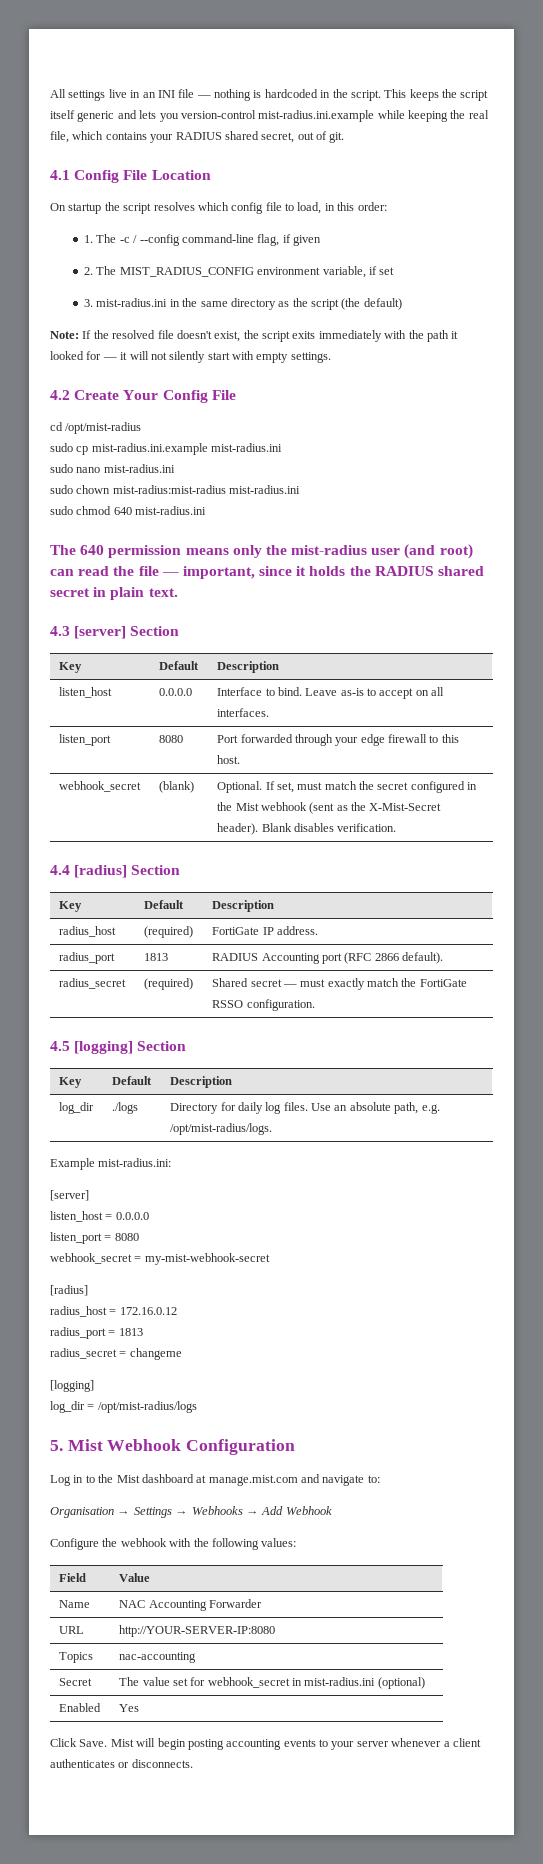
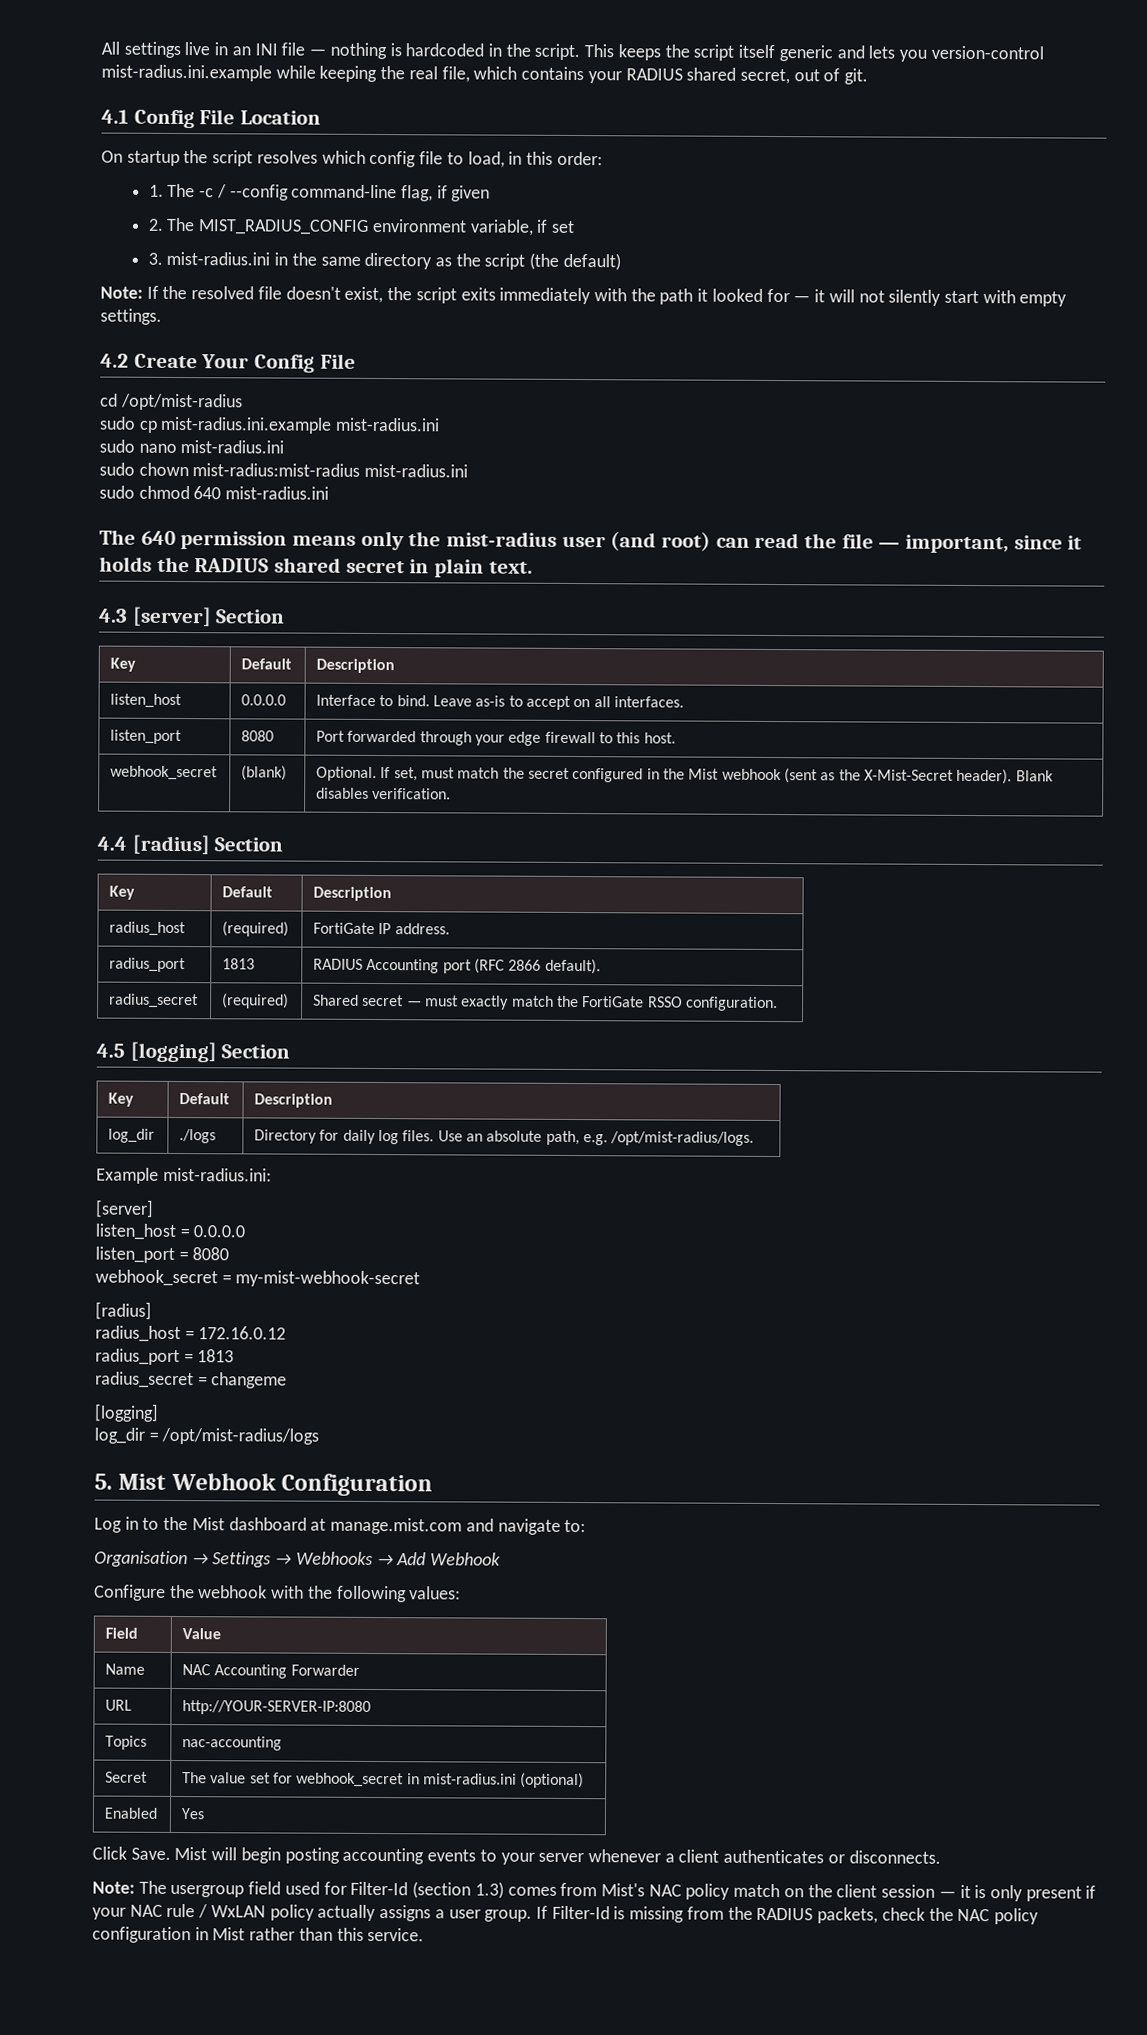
+ Note: The usergroup field used for Filter-Id (section 1.3) comes from Mist's NAC policy match on the client session — it is only present if your NAC rule / WxLAN policy actually assigns a user group. If Filter-Id is missing from the RADIUS packets, check the NAC policy configuration in Mist rather than this service.

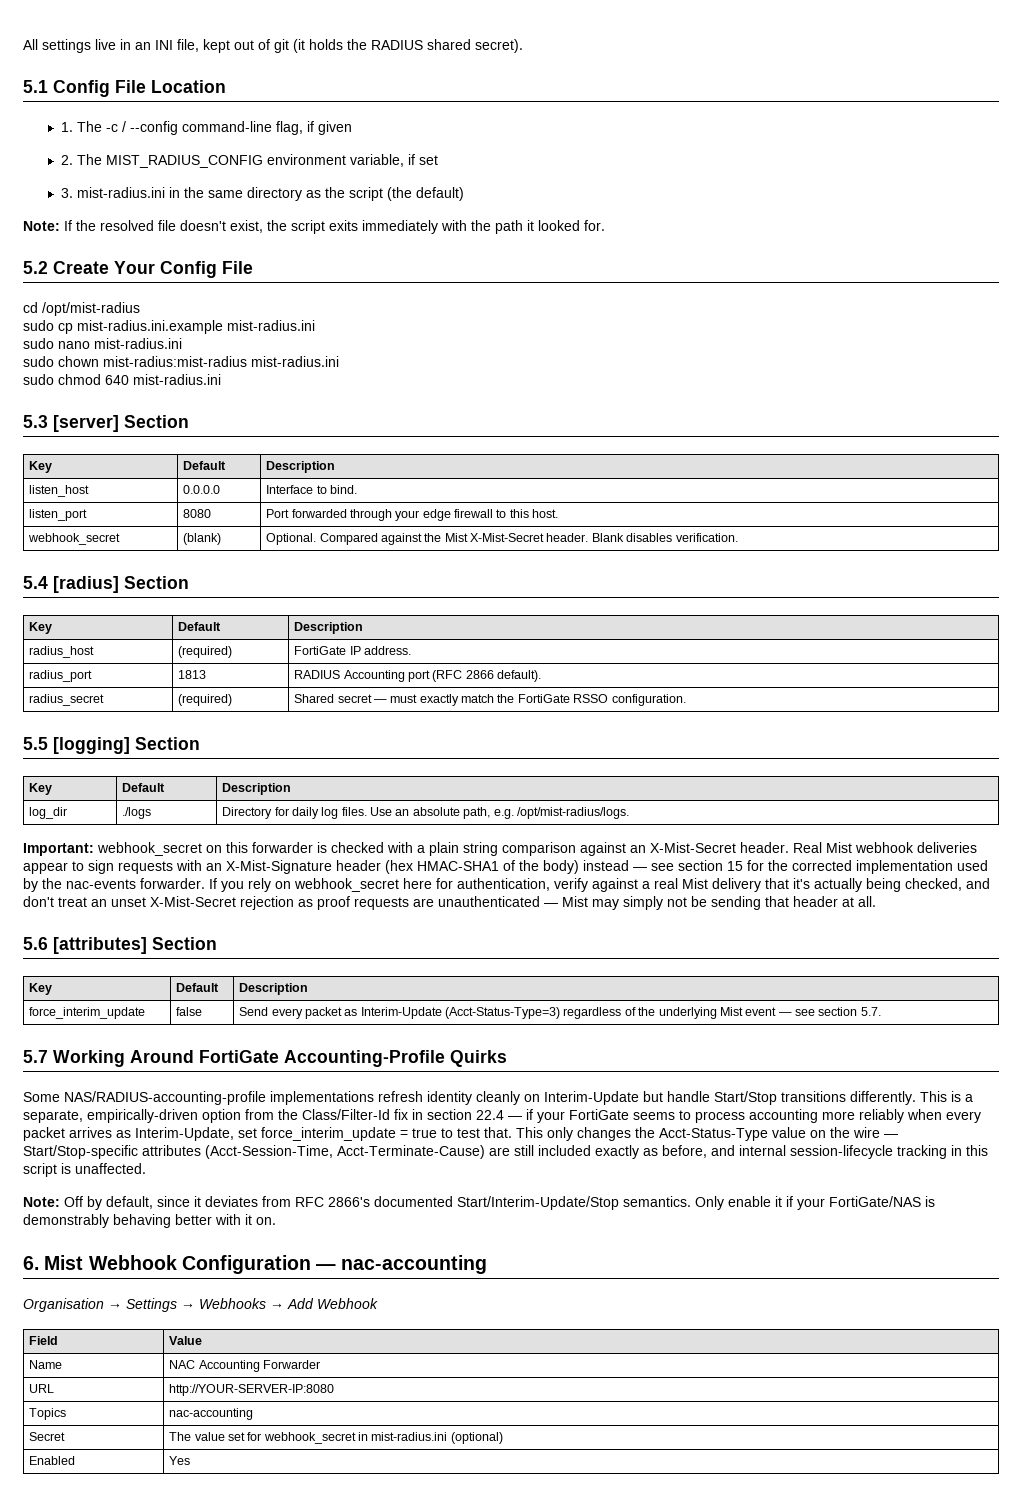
- All settings live in an INI file — nothing is hardcoded in the script. This keeps the script itself generic and lets you version-control mist-radius.ini.example while keeping the real file, which contains your RADIUS shared secret, out of git.
- 4.1 Config File Location
- On startup the script resolves which config file to load, in this order:
+ All settings live in an INI file, kept out of git (it holds the RADIUS shared secret).
+ 5.1 Config File Location
- Note: If the resolved file doesn't exist, the script exits immediately with the path it looked for — it will not silently start with empty settings.
- 4.2 Create Your Config File
+ Note: If the resolved file doesn't exist, the script exits immediately with the path it looked for.
+ 5.2 Create Your Config File
- The 640 permission means only the mist-radius user (and root) can read the file — important, since it holds the RADIUS shared secret in plain text.
- 4.3 [server] Section
+ 5.3 [server] Section
- listen_host | 0.0.0.0 | Interface to bind. Leave as-is to accept on all interfaces.
+ listen_host | 0.0.0.0 | Interface to bind.
- webhook_secret | (blank) | Optional. If set, must match the secret configured in the Mist webhook (sent as the X-Mist-Secret header). Blank disables verification.
+ webhook_secret | (blank) | Optional. Compared against the Mist X-Mist-Secret header. Blank disables verification.
- 4.4 [radius] Section
+ 5.4 [radius] Section
- 4.5 [logging] Section
+ 5.5 [logging] Section
- Example mist-radius.ini:
- [server]
- listen_host = 0.0.0.0
- listen_port = 8080
- webhook_secret = my-mist-webhook-secret
- [radius]
- radius_host = 172.16.0.12
- radius_port = 1813
- radius_secret = changeme
- [logging]
- log_dir = /opt/mist-radius/logs
- 5. Mist Webhook Configuration
- Log in to the Mist dashboard at manage.mist.com and navigate to:
+ Important: webhook_secret on this forwarder is checked with a plain string comparison against an X-Mist-Secret header. Real Mist webhook deliveries appear to sign requests with an X-Mist-Signature header (hex HMAC-SHA1 of the body) instead — see section 15 for the corrected implementation used by the nac-events forwarder. If you rely on webhook_secret here for authentication, verify against a real Mist delivery that it's actually being checked, and don't treat an unset X-Mist-Secret rejection as proof requests are unauthenticated — Mist may simply not be sending that header at all.
+ 5.6 [attributes] Section
+ Key | Default | Description
+ force_interim_update | false | Send every packet as Interim-Update (Acct-Status-Type=3) regardless of the underlying Mist event — see section 5.7.
+ 5.7 Working Around FortiGate Accounting-Profile Quirks
+ Some NAS/RADIUS-accounting-profile implementations refresh identity cleanly on Interim-Update but handle Start/Stop transitions differently. This is a separate, empirically-driven option from the Class/Filter-Id fix in section 22.4 — if your FortiGate seems to process accounting more reliably when every packet arrives as Interim-Update, set force_interim_update = true to test that. This only changes the Acct-Status-Type value on the wire — Start/Stop-specific attributes (Acct-Session-Time, Acct-Terminate-Cause) are still included exactly as before, and internal session-lifecycle tracking in this script is unaffected.
+ Note: Off by default, since it deviates from RFC 2866's documented Start/Interim-Update/Stop semantics. Only enable it if your FortiGate/NAS is demonstrably behaving better with it on.
+ 6. Mist Webhook Configuration — nac-accounting
- Configure the webhook with the following values:
- Click Save. Mist will begin posting accounting events to your server whenever a client authenticates or disconnects.
- Note: The usergroup field used for Filter-Id (section 1.3) comes from Mist's NAC policy match on the client session — it is only present if your NAC rule / WxLAN policy actually assigns a user group. If Filter-Id is missing from the RADIUS packets, check the NAC policy configuration in Mist rather than this service.

